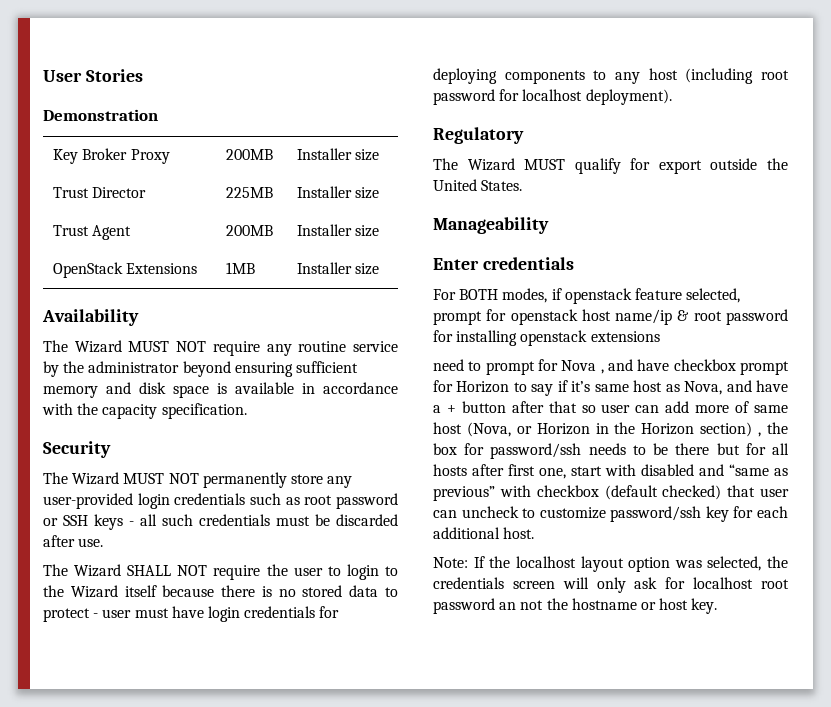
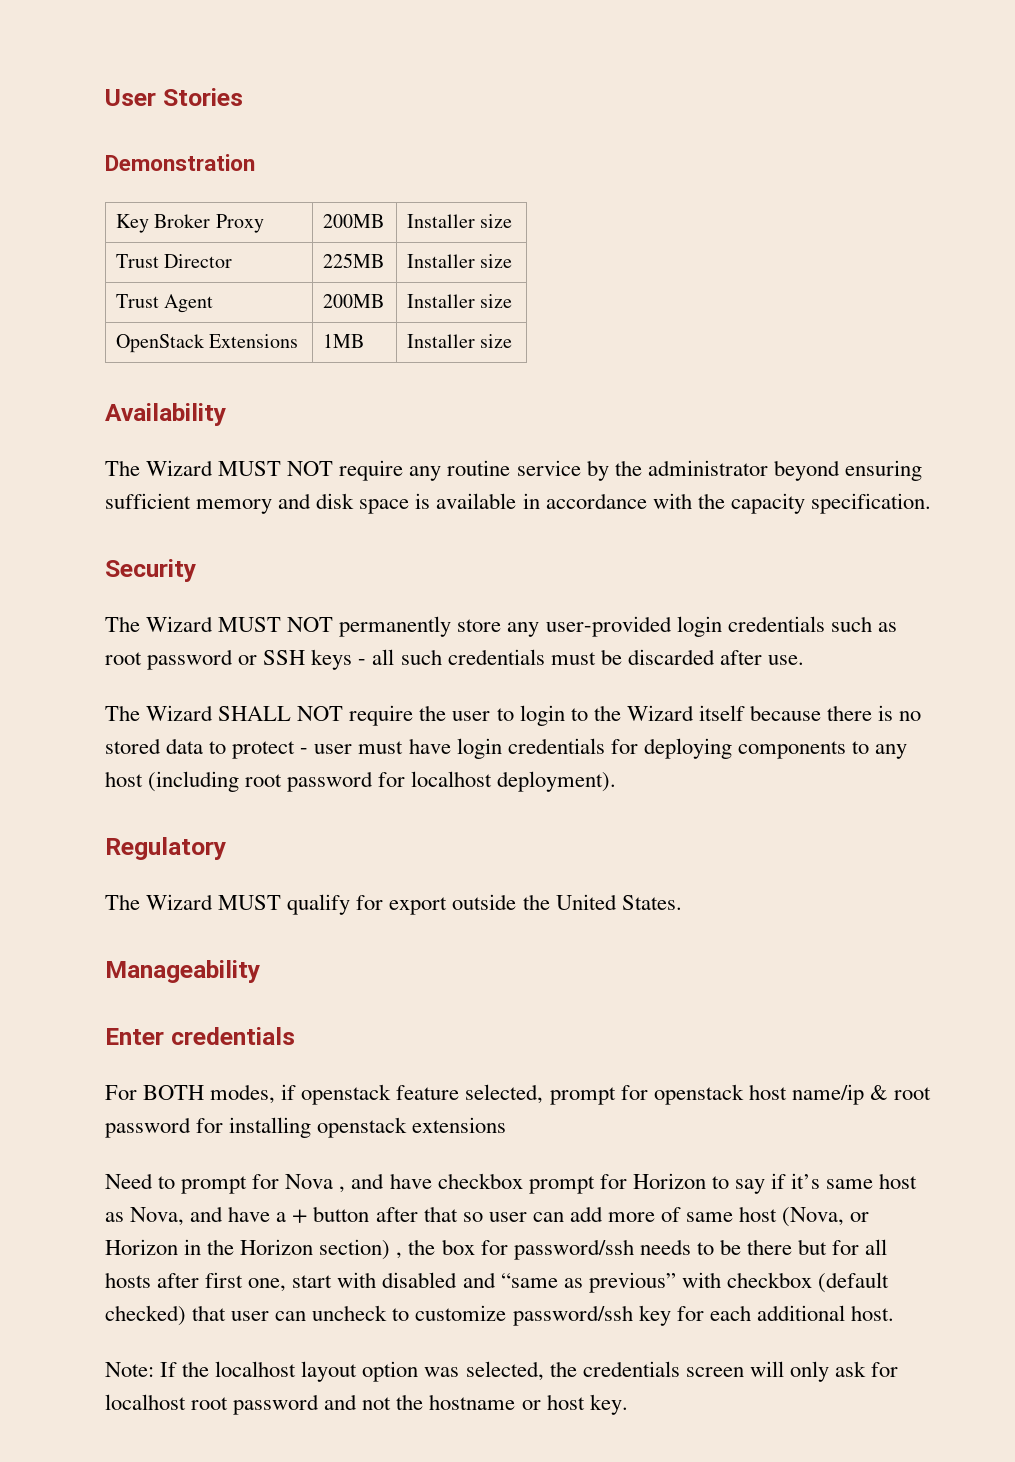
- need to prompt for Nova , and have checkbox prompt for Horizon to say if it’s same host as Nova, and have a + button after that so user can add more of same host (Nova, or Horizon in the Horizon section) , the box for password/ssh needs to be there but for all hosts after first one, start with disabled and “same as previous” with checkbox (default checked) that user can uncheck to customize password/ssh key for each additional host.
+ Need to prompt for Nova , and have checkbox prompt for Horizon to say if it’s same host as Nova, and have a + button after that so user can add more of same host (Nova, or Horizon in the Horizon section) , the box for password/ssh needs to be there but for all hosts after first one, start with disabled and “same as previous” with checkbox (default checked) that user can uncheck to customize password/ssh key for each additional host.
- Note: If the localhost layout option was selected, the credentials screen will only ask for localhost root password an not the hostname or host key.
+ Note: If the localhost layout option was selected, the credentials screen will only ask for localhost root password and not the hostname or host key.

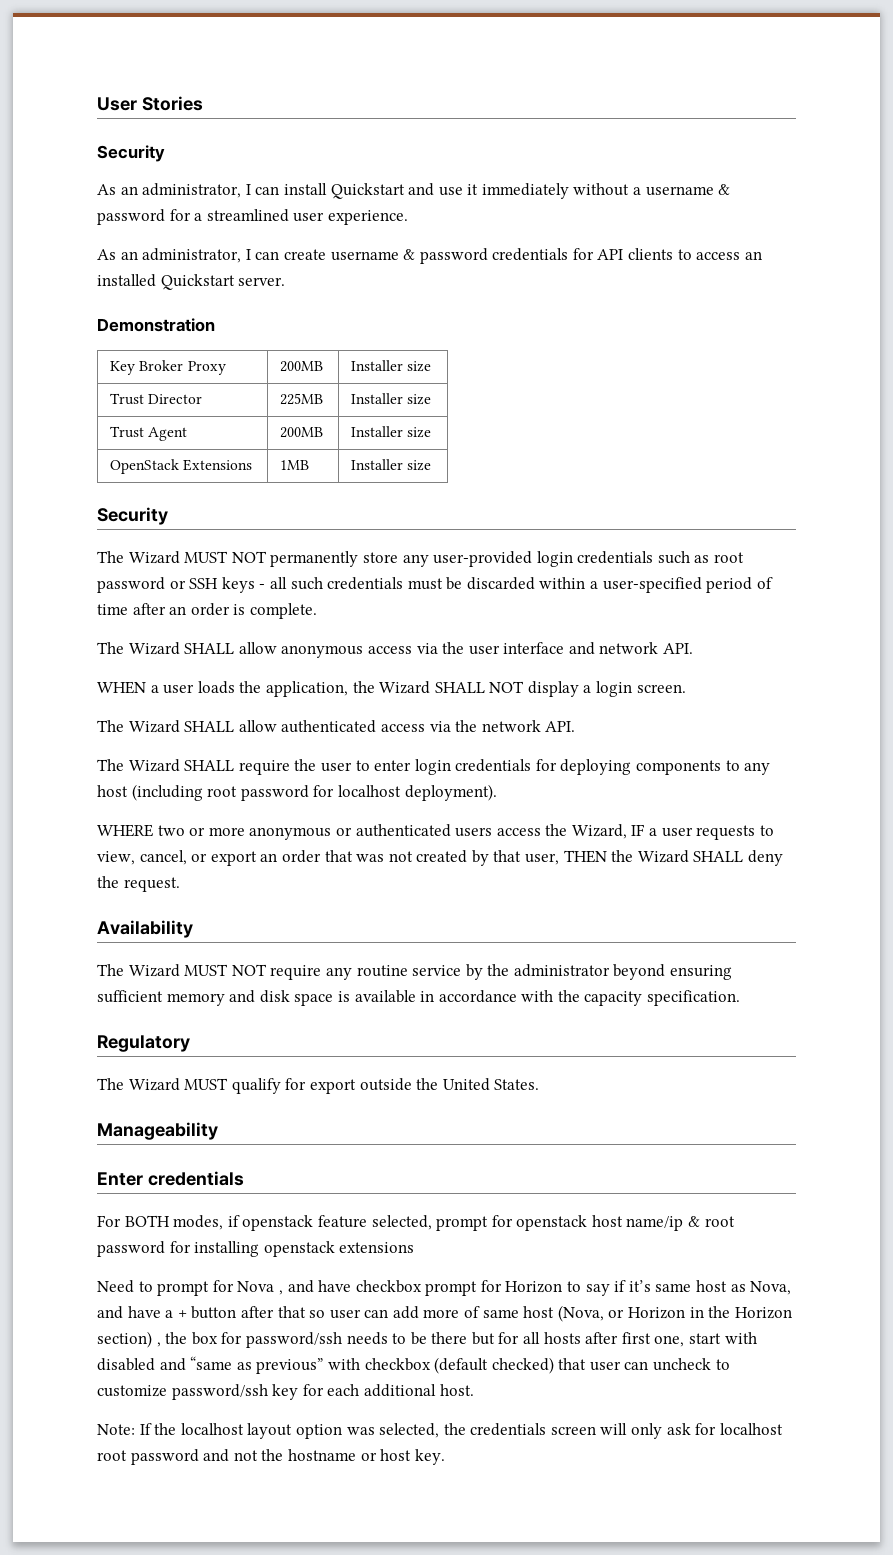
  User Stories
+ Security
+ As an administrator, I can install Quickstart and use it immediately without a username & password for a streamlined user experience.
+ As an administrator, I can create username & password credentials for API clients to access an installed Quickstart server.
  OpenStack Extensions | 1MB | Installer size
+ Security
+ The Wizard MUST NOT permanently store any user-provided login credentials such as root password or SSH keys - all such credentials must be discarded within a user-specified period of time after an order is complete.
+ The Wizard SHALL allow anonymous access via the user interface and network API.
+ WHEN a user loads the application, the Wizard SHALL NOT display a login screen.
+ The Wizard SHALL allow authenticated access via the network API.
+ The Wizard SHALL require the user to enter login credentials for deploying components to any host (including root password for localhost deployment).
+ WHERE two or more anonymous or authenticated users access the Wizard, IF a user requests to view, cancel, or export an order that was not created by that user, THEN the Wizard SHALL deny the request.
- Security
- The Wizard MUST NOT permanently store any user-provided login credentials such as root password or SSH keys - all such credentials must be discarded after use.
- The Wizard SHALL NOT require the user to login to the Wizard itself because there is no stored data to protect - user must have login credentials for deploying components to any host (including root password for localhost deployment).

